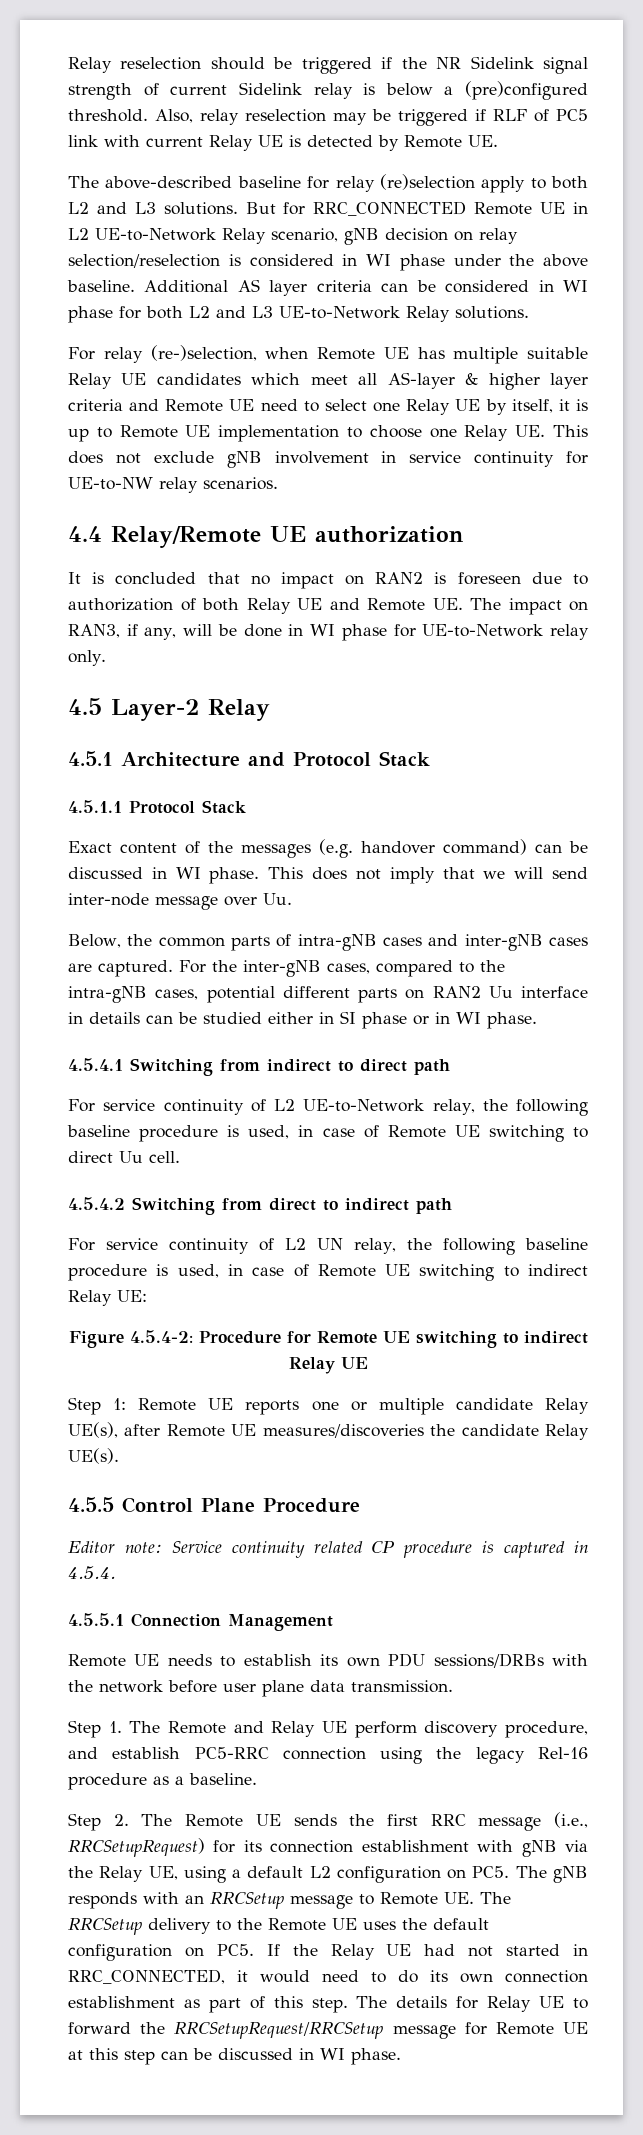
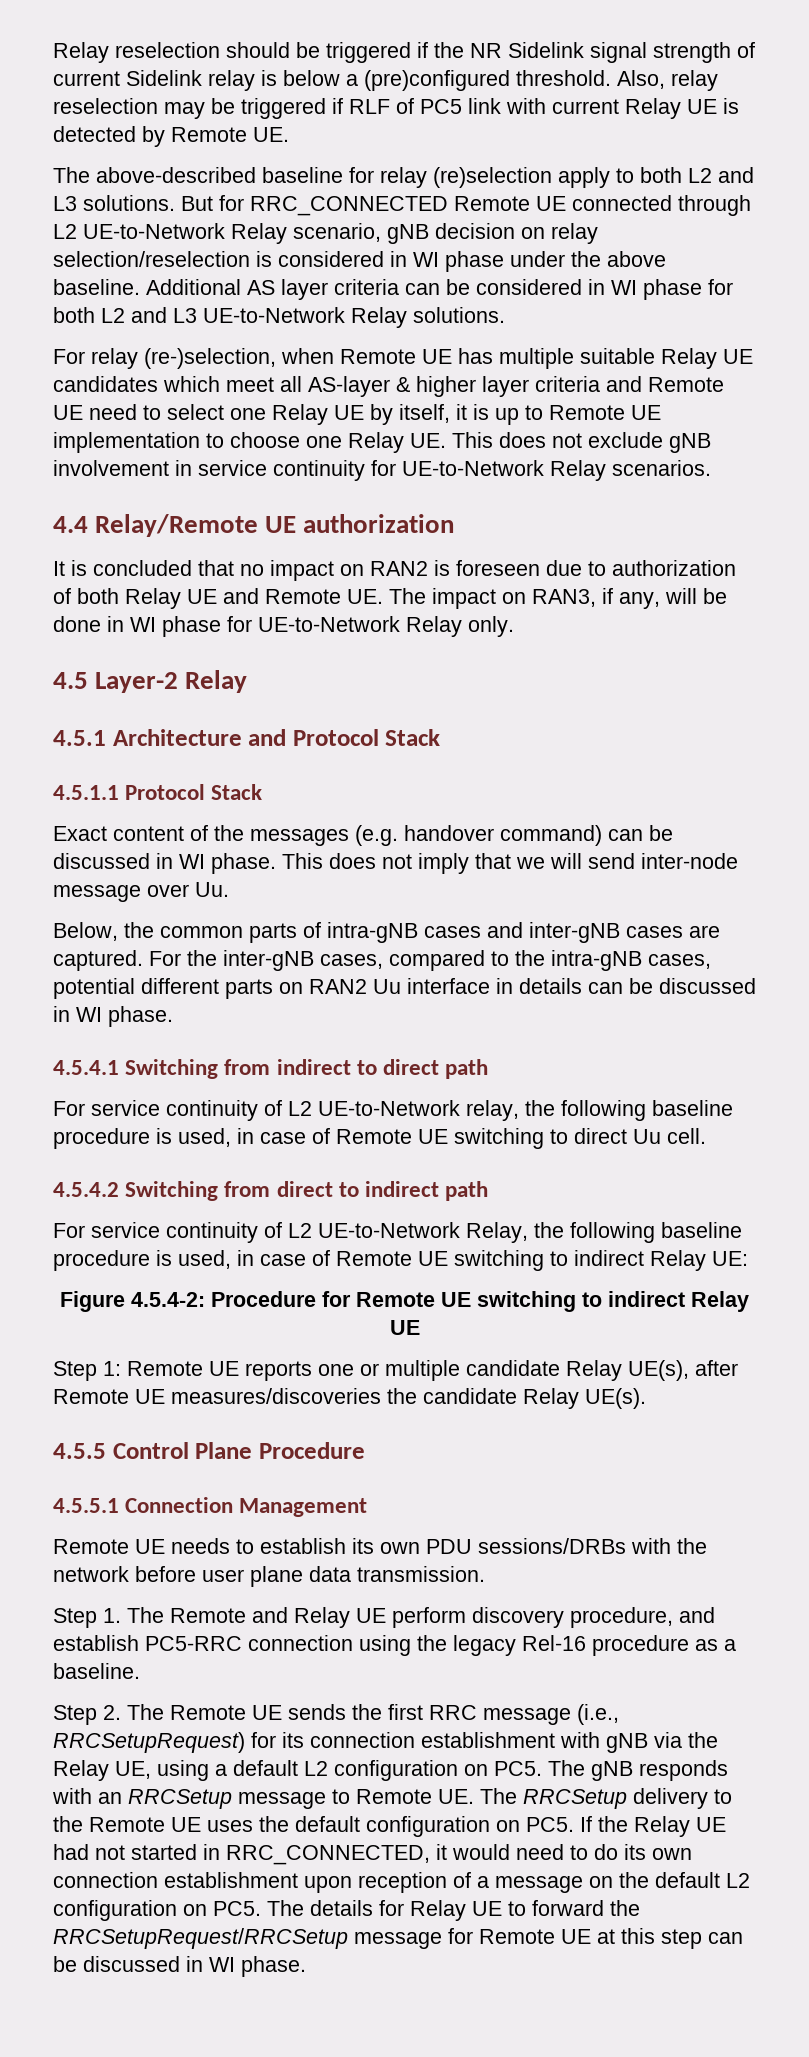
- But for RRC_CONNECTED Remote UE in L2 UE-to-Network Relay scenario, gNB decision on relay selection/reselection is considered in WI phase under the above baseline.
+ But for RRC_CONNECTED Remote UE connected through L2 UE-to-Network Relay scenario, gNB decision on relay selection/reselection is considered in WI phase under the above baseline.
- For relay (re-)selection, when Remote UE has multiple suitable Relay UE candidates which meet all AS-layer & higher layer criteria and Remote UE need to select one Relay UE by itself, it is up to Remote UE implementation to choose one Relay UE. This does not exclude gNB involvement in service continuity for UE-to-NW relay scenarios.
+ For relay (re-)selection, when Remote UE has multiple suitable Relay UE candidates which meet all AS-layer & higher layer criteria and Remote UE need to select one Relay UE by itself, it is up to Remote UE implementation to choose one Relay UE. This does not exclude gNB involvement in service continuity for UE-to-Network Relay scenarios.
- It is concluded that no impact on RAN2 is foreseen due to authorization of both Relay UE and Remote UE. The impact on RAN3, if any, will be done in WI phase for UE-to-Network relay only.
+ It is concluded that no impact on RAN2 is foreseen due to authorization of both Relay UE and Remote UE. The impact on RAN3, if any, will be done in WI phase for UE-to-Network Relay only.
- For the inter-gNB cases, compared to the intra-gNB cases, potential different parts on RAN2 Uu interface in details can be studied either in SI phase or in WI phase.
+ For the inter-gNB cases, compared to the intra-gNB cases, potential different parts on RAN2 Uu interface in details can be discussed in WI phase.
- For service continuity of L2 UN relay, the following baseline procedure is used, in case of Remote UE switching to indirect Relay UE:
+ For service continuity of L2 UE-to-Network Relay, the following baseline procedure is used, in case of Remote UE switching to indirect Relay UE:
- Editor note: Service continuity related CP procedure is captured in 4.5.4.
- Step 2. The Remote UE sends the first RRC message (i.e., RRCSetupRequest) for its connection establishment with gNB via the Relay UE, using a default L2 configuration on PC5. The gNB responds with an RRCSetup message to Remote UE. The RRCSetup delivery to the Remote UE uses the default configuration on PC5. If the Relay UE had not started in RRC_CONNECTED, it would need to do its own connection establishment as part of this step. The details for Relay UE to forward the RRCSetupRequest/RRCSetup message for Remote UE at this step can be discussed in WI phase.
+ Step 2. The Remote UE sends the first RRC message (i.e., RRCSetupRequest) for its connection establishment with gNB via the Relay UE, using a default L2 configuration on PC5. The gNB responds with an RRCSetup message to Remote UE. The RRCSetup delivery to the Remote UE uses the default configuration on PC5. If the Relay UE had not started in RRC_CONNECTED, it would need to do its own connection establishment upon reception of a message on the default L2 configuration on PC5. The details for Relay UE to forward the RRCSetupRequest/RRCSetup message for Remote UE at this step can be discussed in WI phase.

